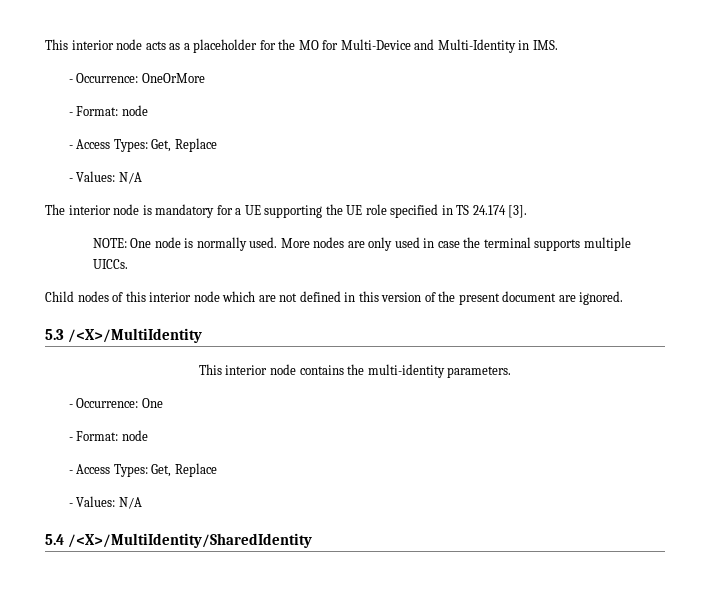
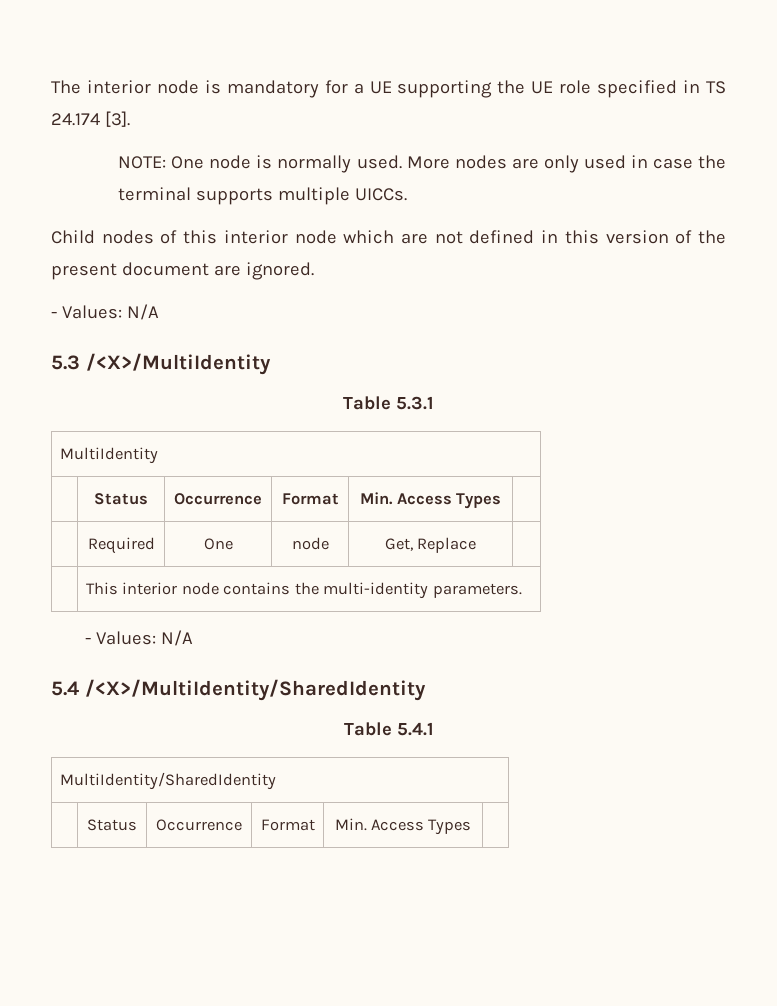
- This interior node acts as a placeholder for the MO for Multi-Device and Multi-Identity in IMS.
- - Occurrence: OneOrMore
- - Format: node
- - Access Types: Get, Replace
- - Values: N/A
  Child nodes of this interior node which are not defined in this version of the present document are ignored.
+ - Values: N/A
- This interior node contains the multi-identity parameters.
+ Table 5.3.1
+ MultiIdentity
+ | Status | Occurrence | Format | Min. Access Types |
+ | Required | One | node | Get, Replace |
+ | This interior node contains the multi-identity parameters.
- - Occurrence: One
- - Format: node
- - Access Types: Get, Replace
+ Table 5.4.1
+ MultiIdentity/SharedIdentity
+ | Status | Occurrence | Format | Min. Access Types |

